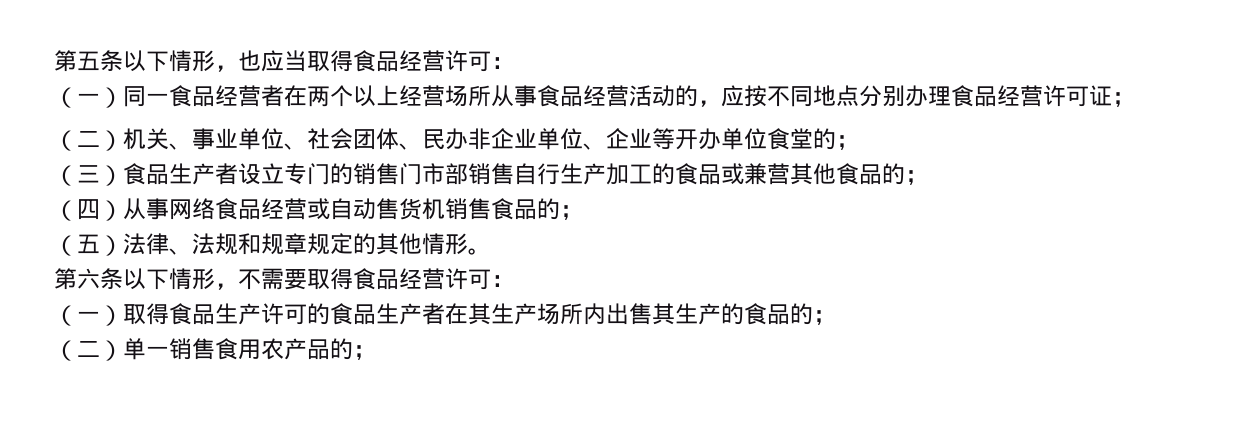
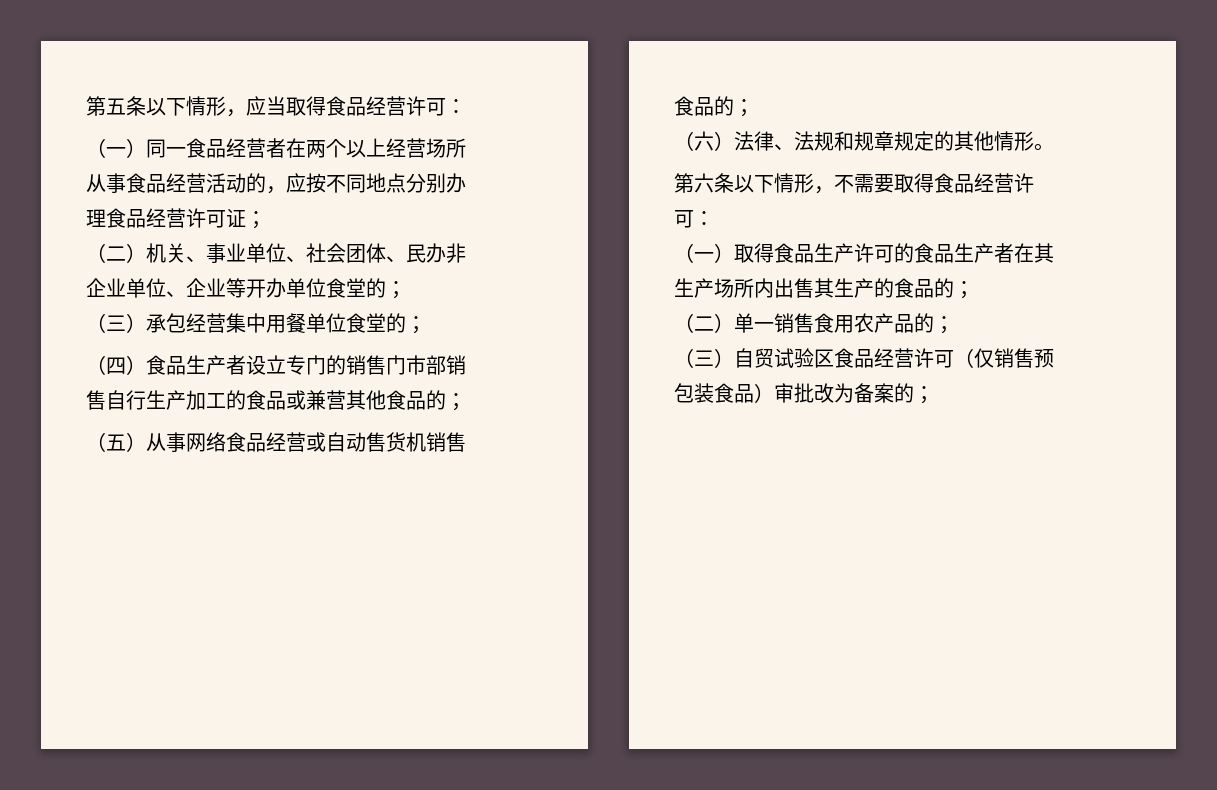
- 第五条以下情形，也应当取得食品经营许可：
+ 第五条以下情形，应当取得食品经营许可：
- （三）食品生产者设立专门的销售门市部销售自行生产加工的食品或兼营其他食品的；
+ （三）承包经营集中用餐单位食堂的；
+ （四）食品生产者设立专门的销售门市部销售自行生产加工的食品或兼营其他食品的；
- （四）从事网络食品经营或自动售货机销售食品的；
+ （五）从事网络食品经营或自动售货机销售食品的；
- （五）法律、法规和规章规定的其他情形。
+ （六）法律、法规和规章规定的其他情形。
+ （三）自贸试验区食品经营许可（仅销售预包装食品）审批改为备案的；

